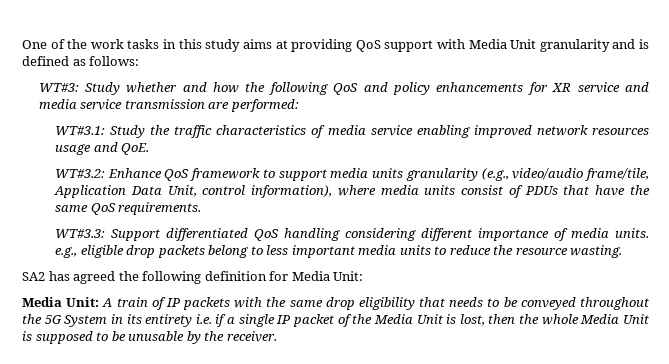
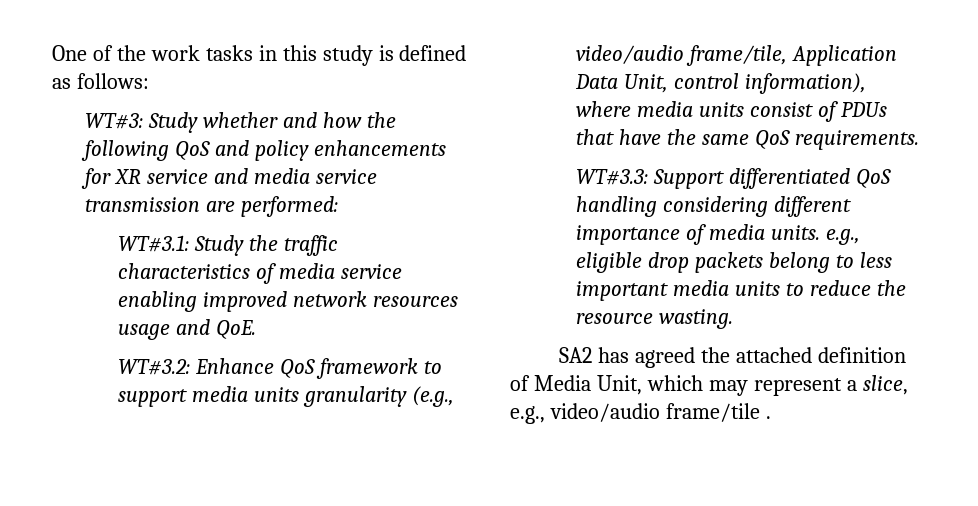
- One of the work tasks in this study aims at providing QoS support with Media Unit granularity and is defined as follows:
+ One of the work tasks in this study is defined as follows:
- SA2 has agreed the following definition for Media Unit:
- Media Unit: A train of IP packets with the same drop eligibility that needs to be conveyed throughout the 5G System in its entirety i.e. if a single IP packet of the Media Unit is lost, then the whole Media Unit is supposed to be unusable by the receiver.
+ SA2 has agreed the attached definition of Media Unit, which may represent a slice, e.g., video/audio frame/tile .

